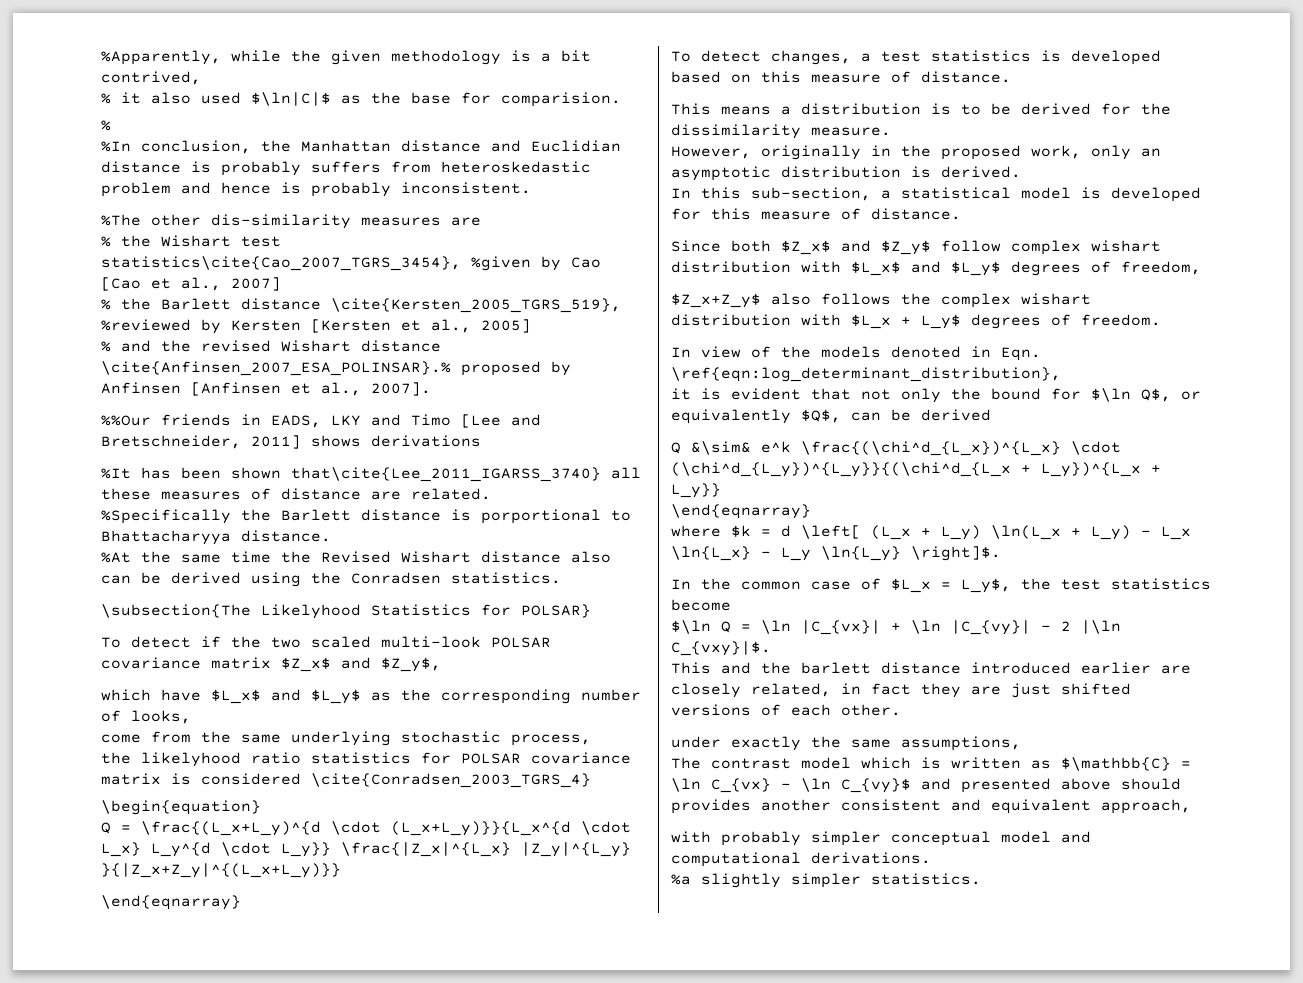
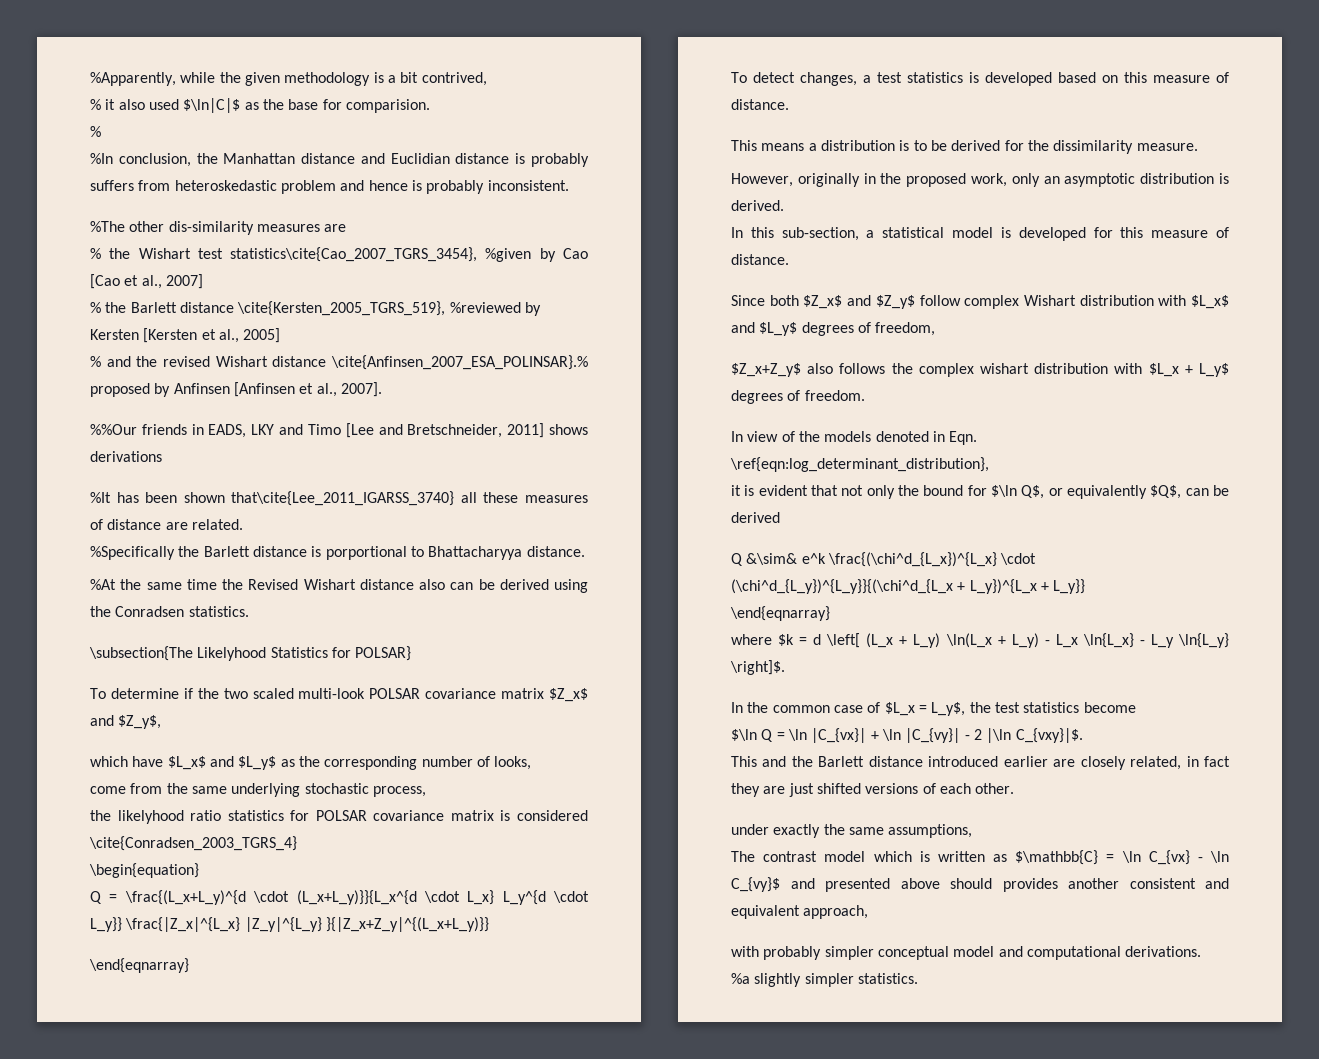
- To detect if the two scaled multi-look POLSAR covariance matrix $Z_x$ and $Z_y$,
+ To determine if the two scaled multi-look POLSAR covariance matrix $Z_x$ and $Z_y$,
- Since both $Z_x$ and $Z_y$ follow complex wishart distribution with $L_x$ and $L_y$ degrees of freedom,
+ Since both $Z_x$ and $Z_y$ follow complex Wishart distribution with $L_x$ and $L_y$ degrees of freedom,
- This and the barlett distance introduced earlier are closely related, in fact they are just shifted versions of each other.
+ This and the Barlett distance introduced earlier are closely related, in fact they are just shifted versions of each other.

